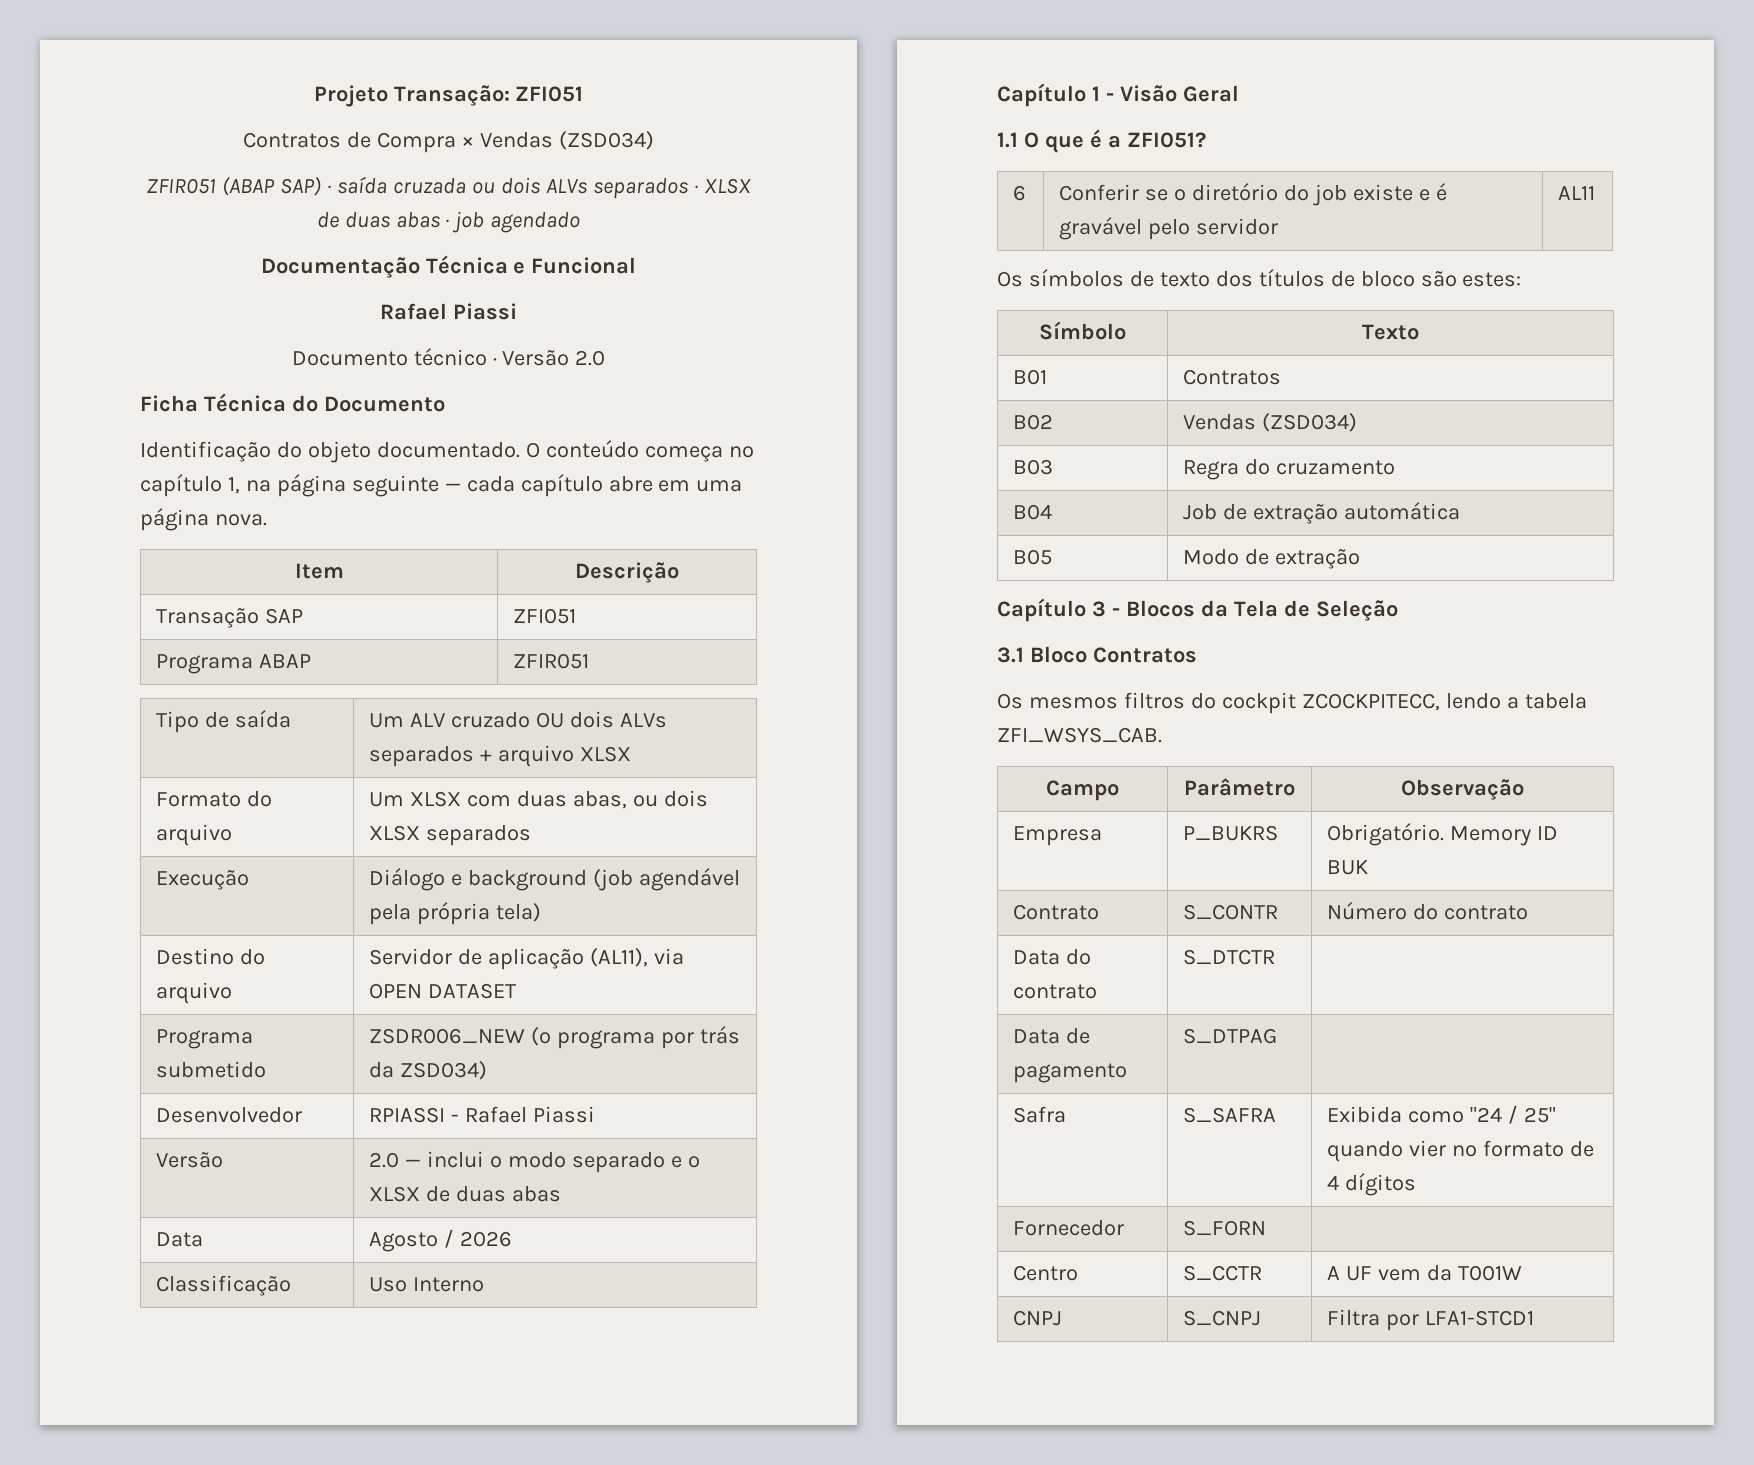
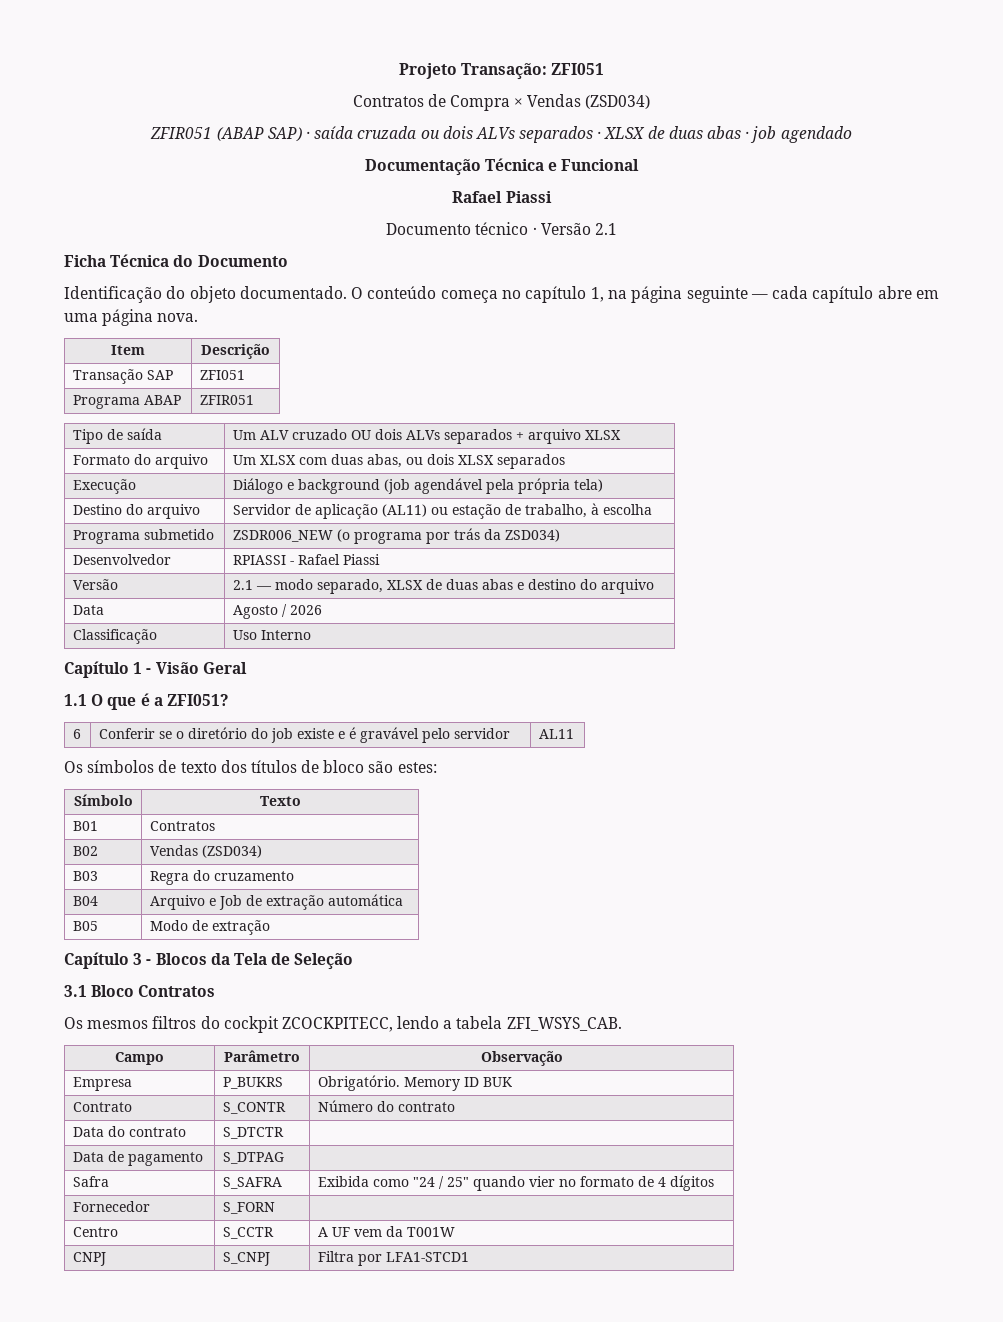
- Documento técnico · Versão 2.0
+ Documento técnico · Versão 2.1
- Destino do arquivo | Servidor de aplicação (AL11), via OPEN DATASET
+ Destino do arquivo | Servidor de aplicação (AL11) ou estação de trabalho, à escolha
- Versão | 2.0 — inclui o modo separado e o XLSX de duas abas
+ Versão | 2.1 — modo separado, XLSX de duas abas e destino do arquivo
- B04 | Job de extração automática
+ B04 | Arquivo e Job de extração automática

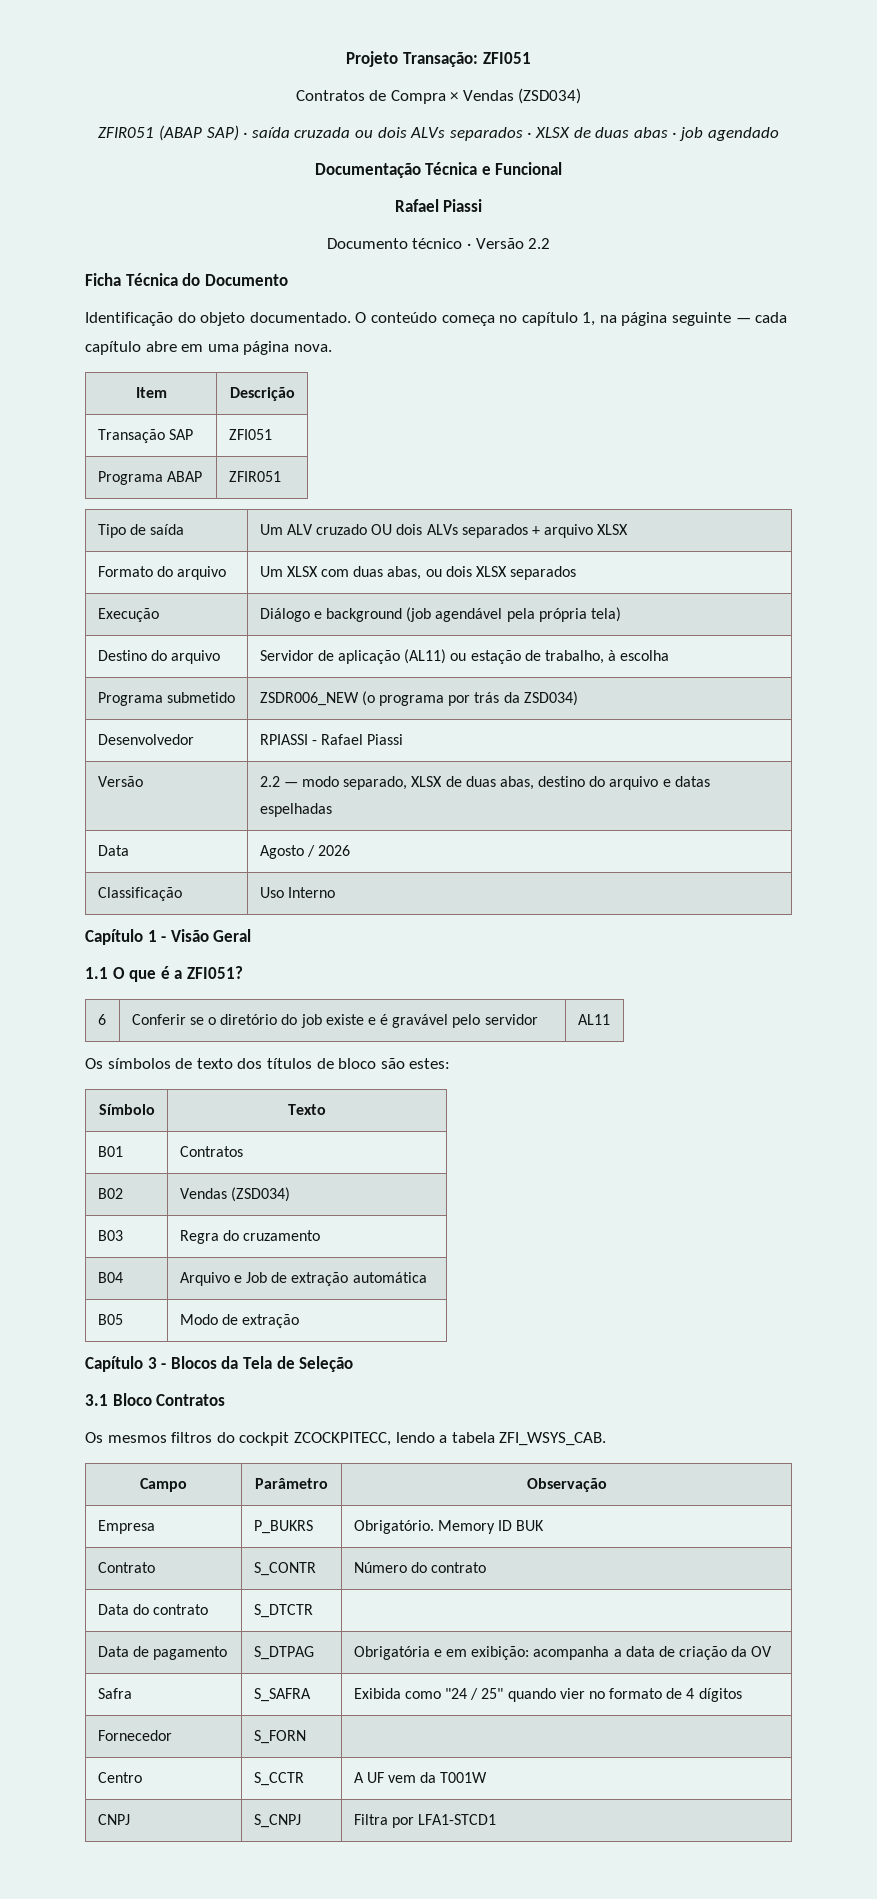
- Documento técnico · Versão 2.1
+ Documento técnico · Versão 2.2
- Versão | 2.1 — modo separado, XLSX de duas abas e destino do arquivo
+ Versão | 2.2 — modo separado, XLSX de duas abas, destino do arquivo e datas espelhadas
- Data de pagamento | S_DTPAG |
+ Data de pagamento | S_DTPAG | Obrigatória e em exibição: acompanha a data de criação da OV

